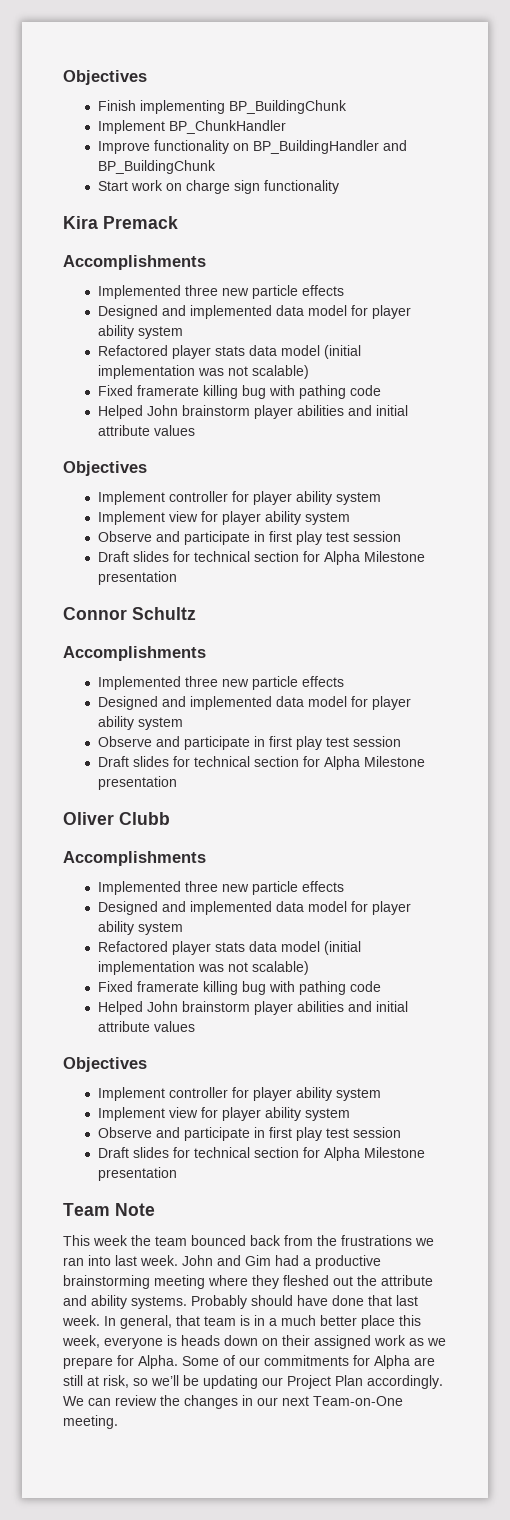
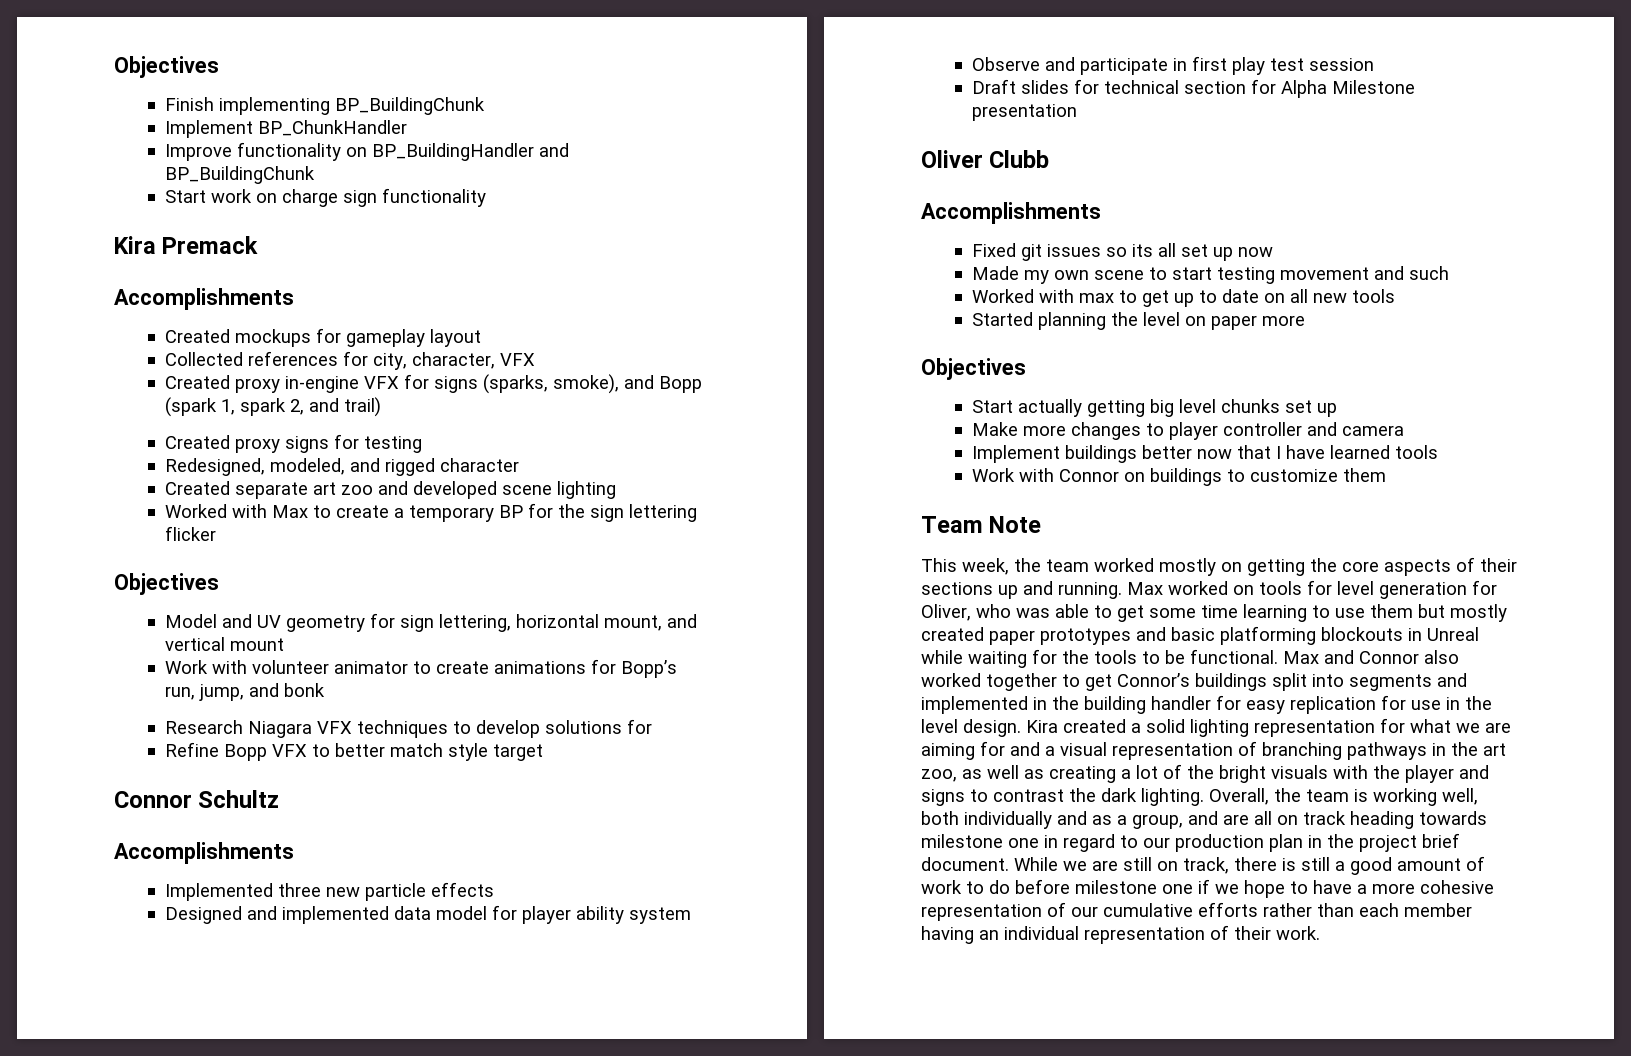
  Kira Premack
  Accomplishments
- Implemented three new particle effects
- Designed and implemented data model for player ability system
- Refactored player stats data model (initial implementation was not scalable)
- Fixed framerate killing bug with pathing code
- Helped John brainstorm player abilities and initial attribute values
+ Created mockups for gameplay layout
+ Collected references for city, character, VFX
+ Created proxy in-engine VFX for signs (sparks, smoke), and Bopp (spark 1, spark 2, and trail)
+ Created proxy signs for testing
+ Redesigned, modeled, and rigged character
+ Created separate art zoo and developed scene lighting
+ Worked with Max to create a temporary BP for the sign lettering flicker
  Objectives
- Implement controller for player ability system
- Implement view for player ability system
- Observe and participate in first play test session
- Draft slides for technical section for Alpha Milestone presentation
+ Model and UV geometry for sign lettering, horizontal mount, and vertical mount
+ Work with volunteer animator to create animations for Bopp’s run, jump, and bonk
+ Research Niagara VFX techniques to develop solutions for
+ Refine Bopp VFX to better match style target
  Oliver Clubb
  Accomplishments
- Implemented three new particle effects
- Designed and implemented data model for player ability system
- Refactored player stats data model (initial implementation was not scalable)
- Fixed framerate killing bug with pathing code
- Helped John brainstorm player abilities and initial attribute values
+ Fixed git issues so its all set up now
+ Made my own scene to start testing movement and such
+ Worked with max to get up to date on all new tools
+ Started planning the level on paper more
  Objectives
- Implement controller for player ability system
- Implement view for player ability system
- Observe and participate in first play test session
- Draft slides for technical section for Alpha Milestone presentation
+ Start actually getting big level chunks set up
+ Make more changes to player controller and camera
+ Implement buildings better now that I have learned tools
+ Work with Connor on buildings to customize them
- This week the team bounced back from the frustrations we ran into last week. John and Gim had a productive brainstorming meeting where they fleshed out the attribute and ability systems. Probably should have done that last week. In general, that team is in a much better place this week, everyone is heads down on their assigned work as we prepare for Alpha. Some of our commitments for Alpha are still at risk, so we’ll be updating our Project Plan accordingly. We can review the changes in our next Team-on-One meeting.
+ This week, the team worked mostly on getting the core aspects of their sections up and running. Max worked on tools for level generation for Oliver, who was able to get some time learning to use them but mostly created paper prototypes and basic platforming blockouts in Unreal while waiting for the tools to be functional. Max and Connor also worked together to get Connor’s buildings split into segments and implemented in the building handler for easy replication for use in the level design. Kira created a solid lighting representation for what we are aiming for and a visual representation of branching pathways in the art zoo, as well as creating a lot of the bright visuals with the player and signs to contrast the dark lighting. Overall, the team is working well, both individually and as a group, and are all on track heading towards milestone one in regard to our production plan in the project brief document. While we are still on track, there is still a good amount of work to do before milestone one if we hope to have a more cohesive representation of our cumulative efforts rather than each member having an individual representation of their work.

